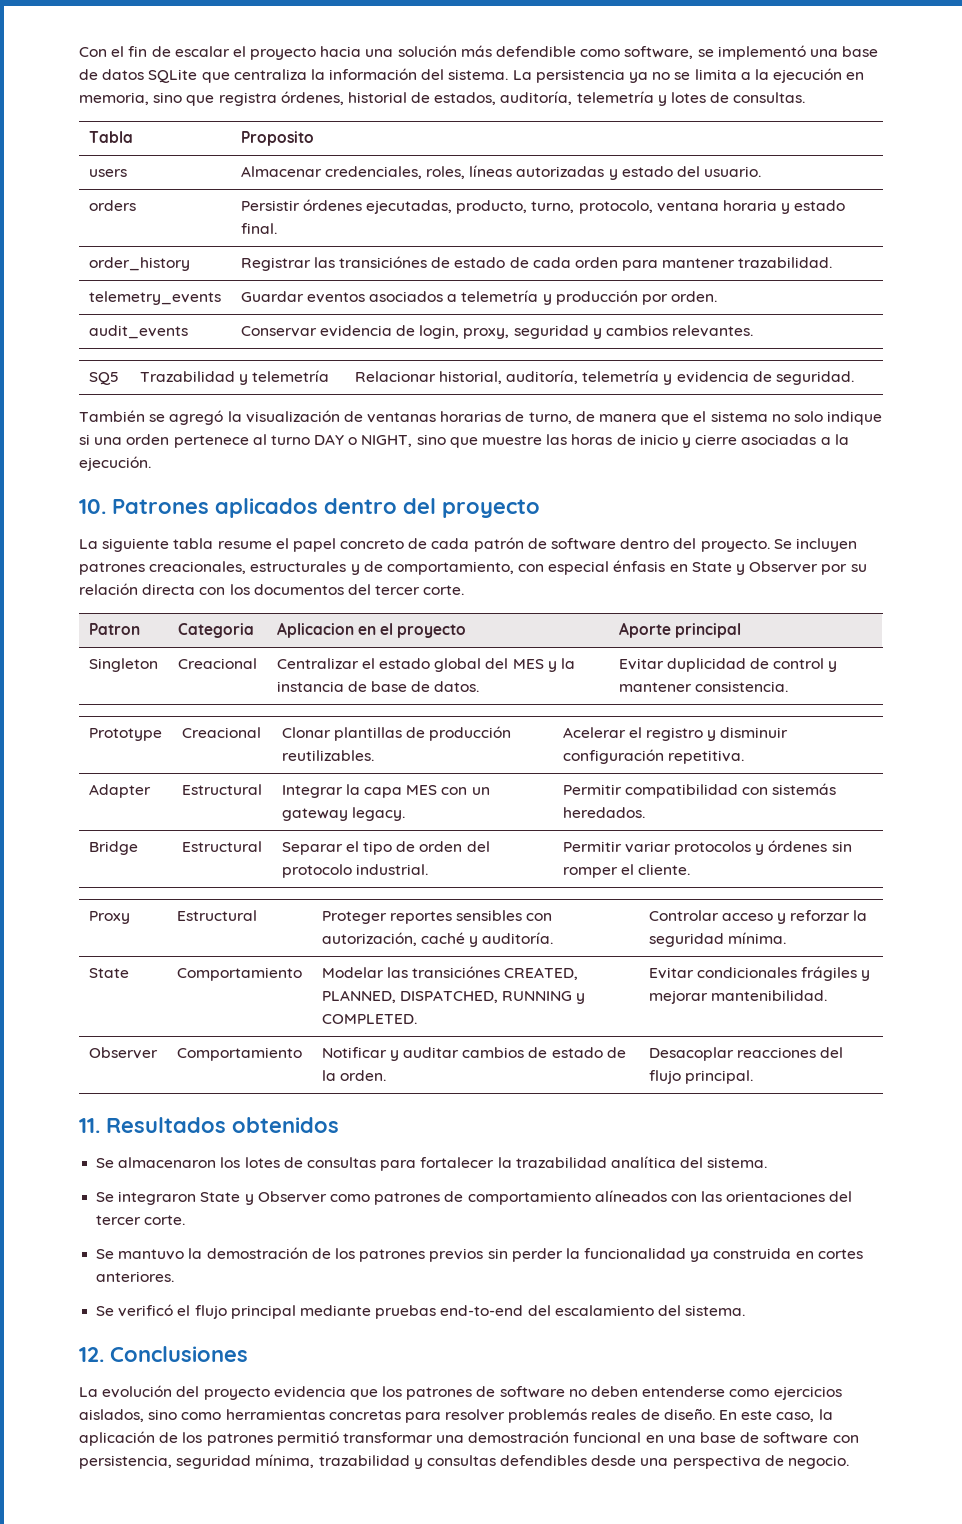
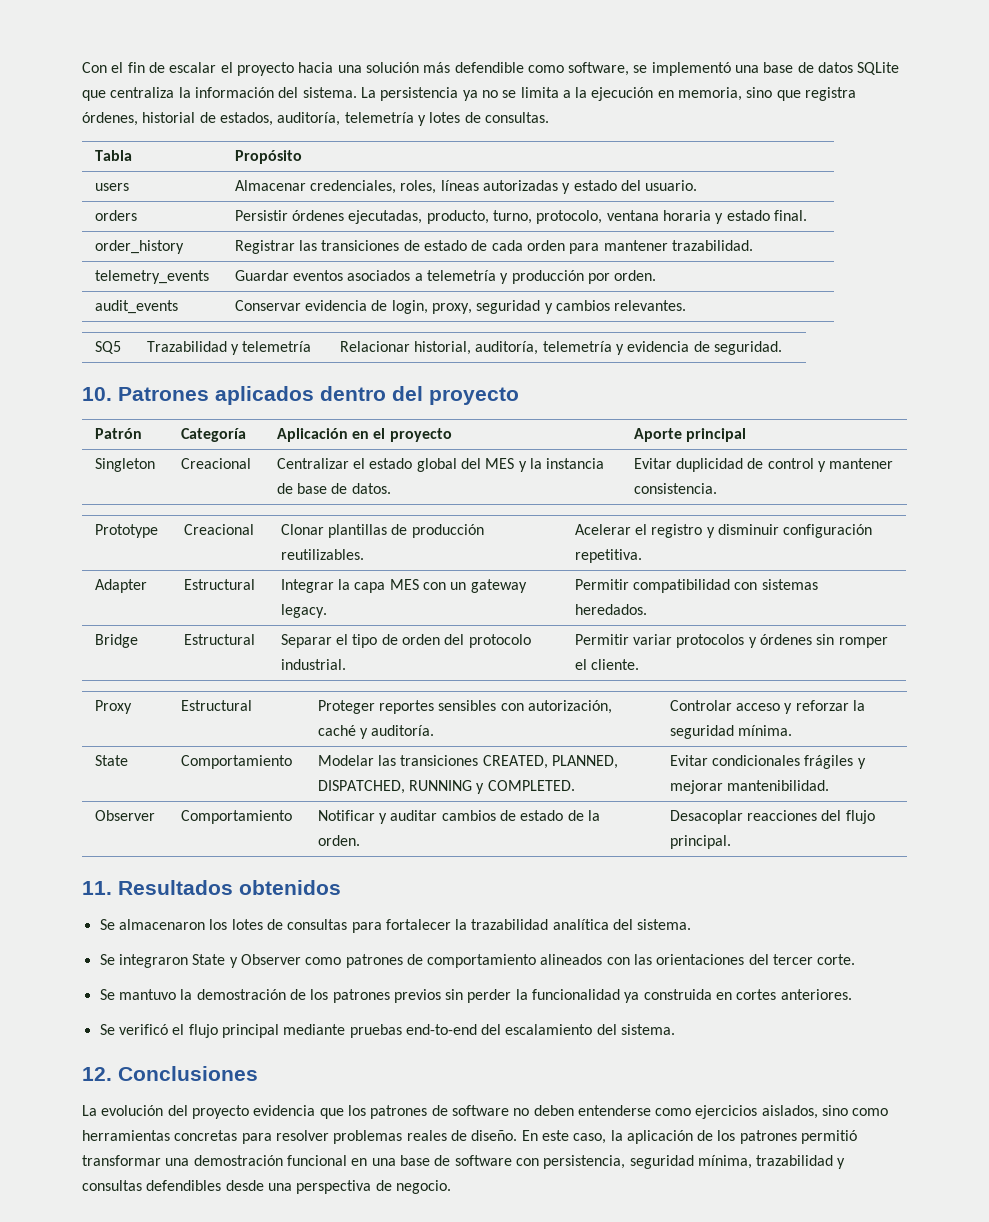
- Tabla | Proposito
+ Tabla | Propósito
- order_history | Registrar las transiciónes de estado de cada orden para mantener trazabilidad.
+ order_history | Registrar las transiciones de estado de cada orden para mantener trazabilidad.
- También se agregó la visualización de ventanas horarias de turno, de manera que el sistema no solo indique si una orden pertenece al turno DAY o NIGHT, sino que muestre las horas de inicio y cierre asociadas a la ejecución.
- La siguiente tabla resume el papel concreto de cada patrón de software dentro del proyecto. Se incluyen patrones creacionales, estructurales y de comportamiento, con especial énfasis en State y Observer por su relación directa con los documentos del tercer corte.
- Patron | Categoria | Aplicacion en el proyecto | Aporte principal
+ Patrón | Categoría | Aplicación en el proyecto | Aporte principal
- Adapter | Estructural | Integrar la capa MES con un gateway legacy. | Permitir compatibilidad con sistemás heredados.
+ Adapter | Estructural | Integrar la capa MES con un gateway legacy. | Permitir compatibilidad con sistemas heredados.
- State | Comportamiento | Modelar las transiciónes CREATED, PLANNED, DISPATCHED, RUNNING y COMPLETED. | Evitar condicionales frágiles y mejorar mantenibilidad.
+ State | Comportamiento | Modelar las transiciones CREATED, PLANNED, DISPATCHED, RUNNING y COMPLETED. | Evitar condicionales frágiles y mejorar mantenibilidad.
- Se integraron State y Observer como patrones de comportamiento alíneados con las orientaciones del tercer corte.
+ Se integraron State y Observer como patrones de comportamiento alineados con las orientaciones del tercer corte.
- La evolución del proyecto evidencia que los patrones de software no deben entenderse como ejercicios aislados, sino como herramientas concretas para resolver problemás reales de diseño.
+ La evolución del proyecto evidencia que los patrones de software no deben entenderse como ejercicios aislados, sino como herramientas concretas para resolver problemas reales de diseño.

